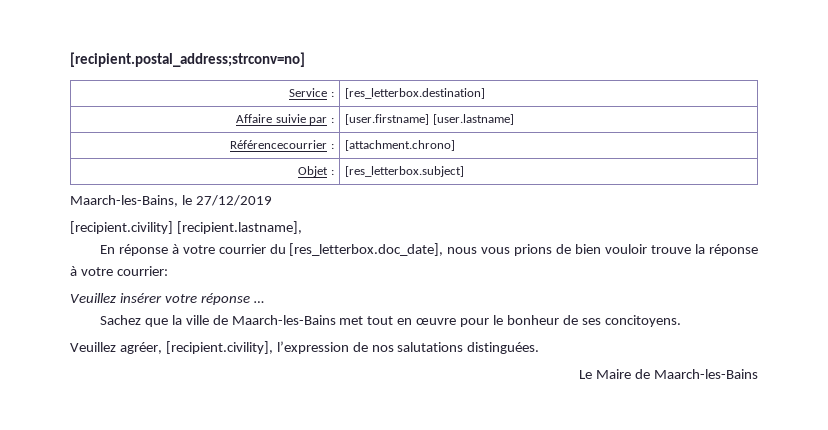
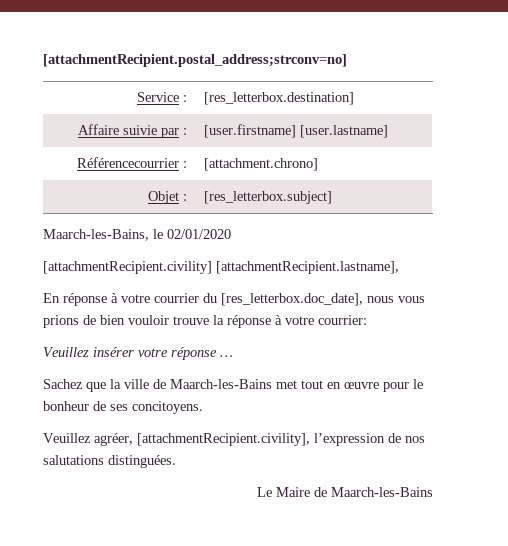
- [recipient.postal_address;strconv=no]
+ [attachmentRecipient.postal_address;strconv=no]
- Maarch-les-Bains, le 27/12/2019
- [recipient.civility] [recipient.lastname],
+ Maarch-les-Bains, le 02/01/2020
+ [attachmentRecipient.civility] [attachmentRecipient.lastname],
- Veuillez agréer, [recipient.civility], l’expression de nos salutations distinguées.
+ Veuillez agréer, [attachmentRecipient.civility], l’expression de nos salutations distinguées.

